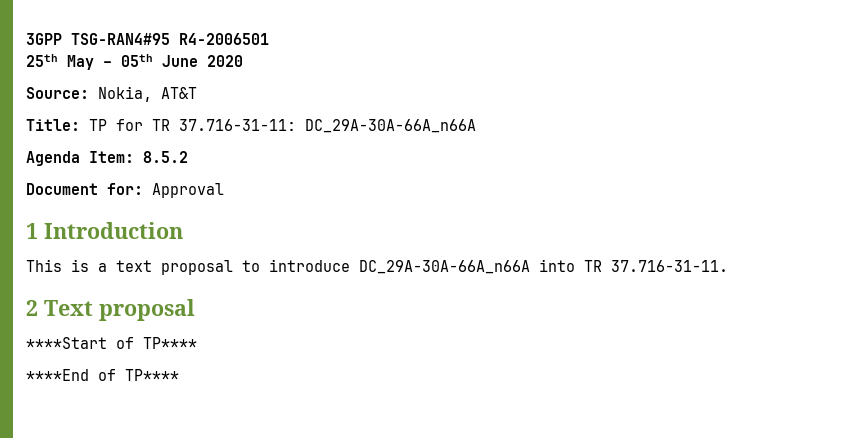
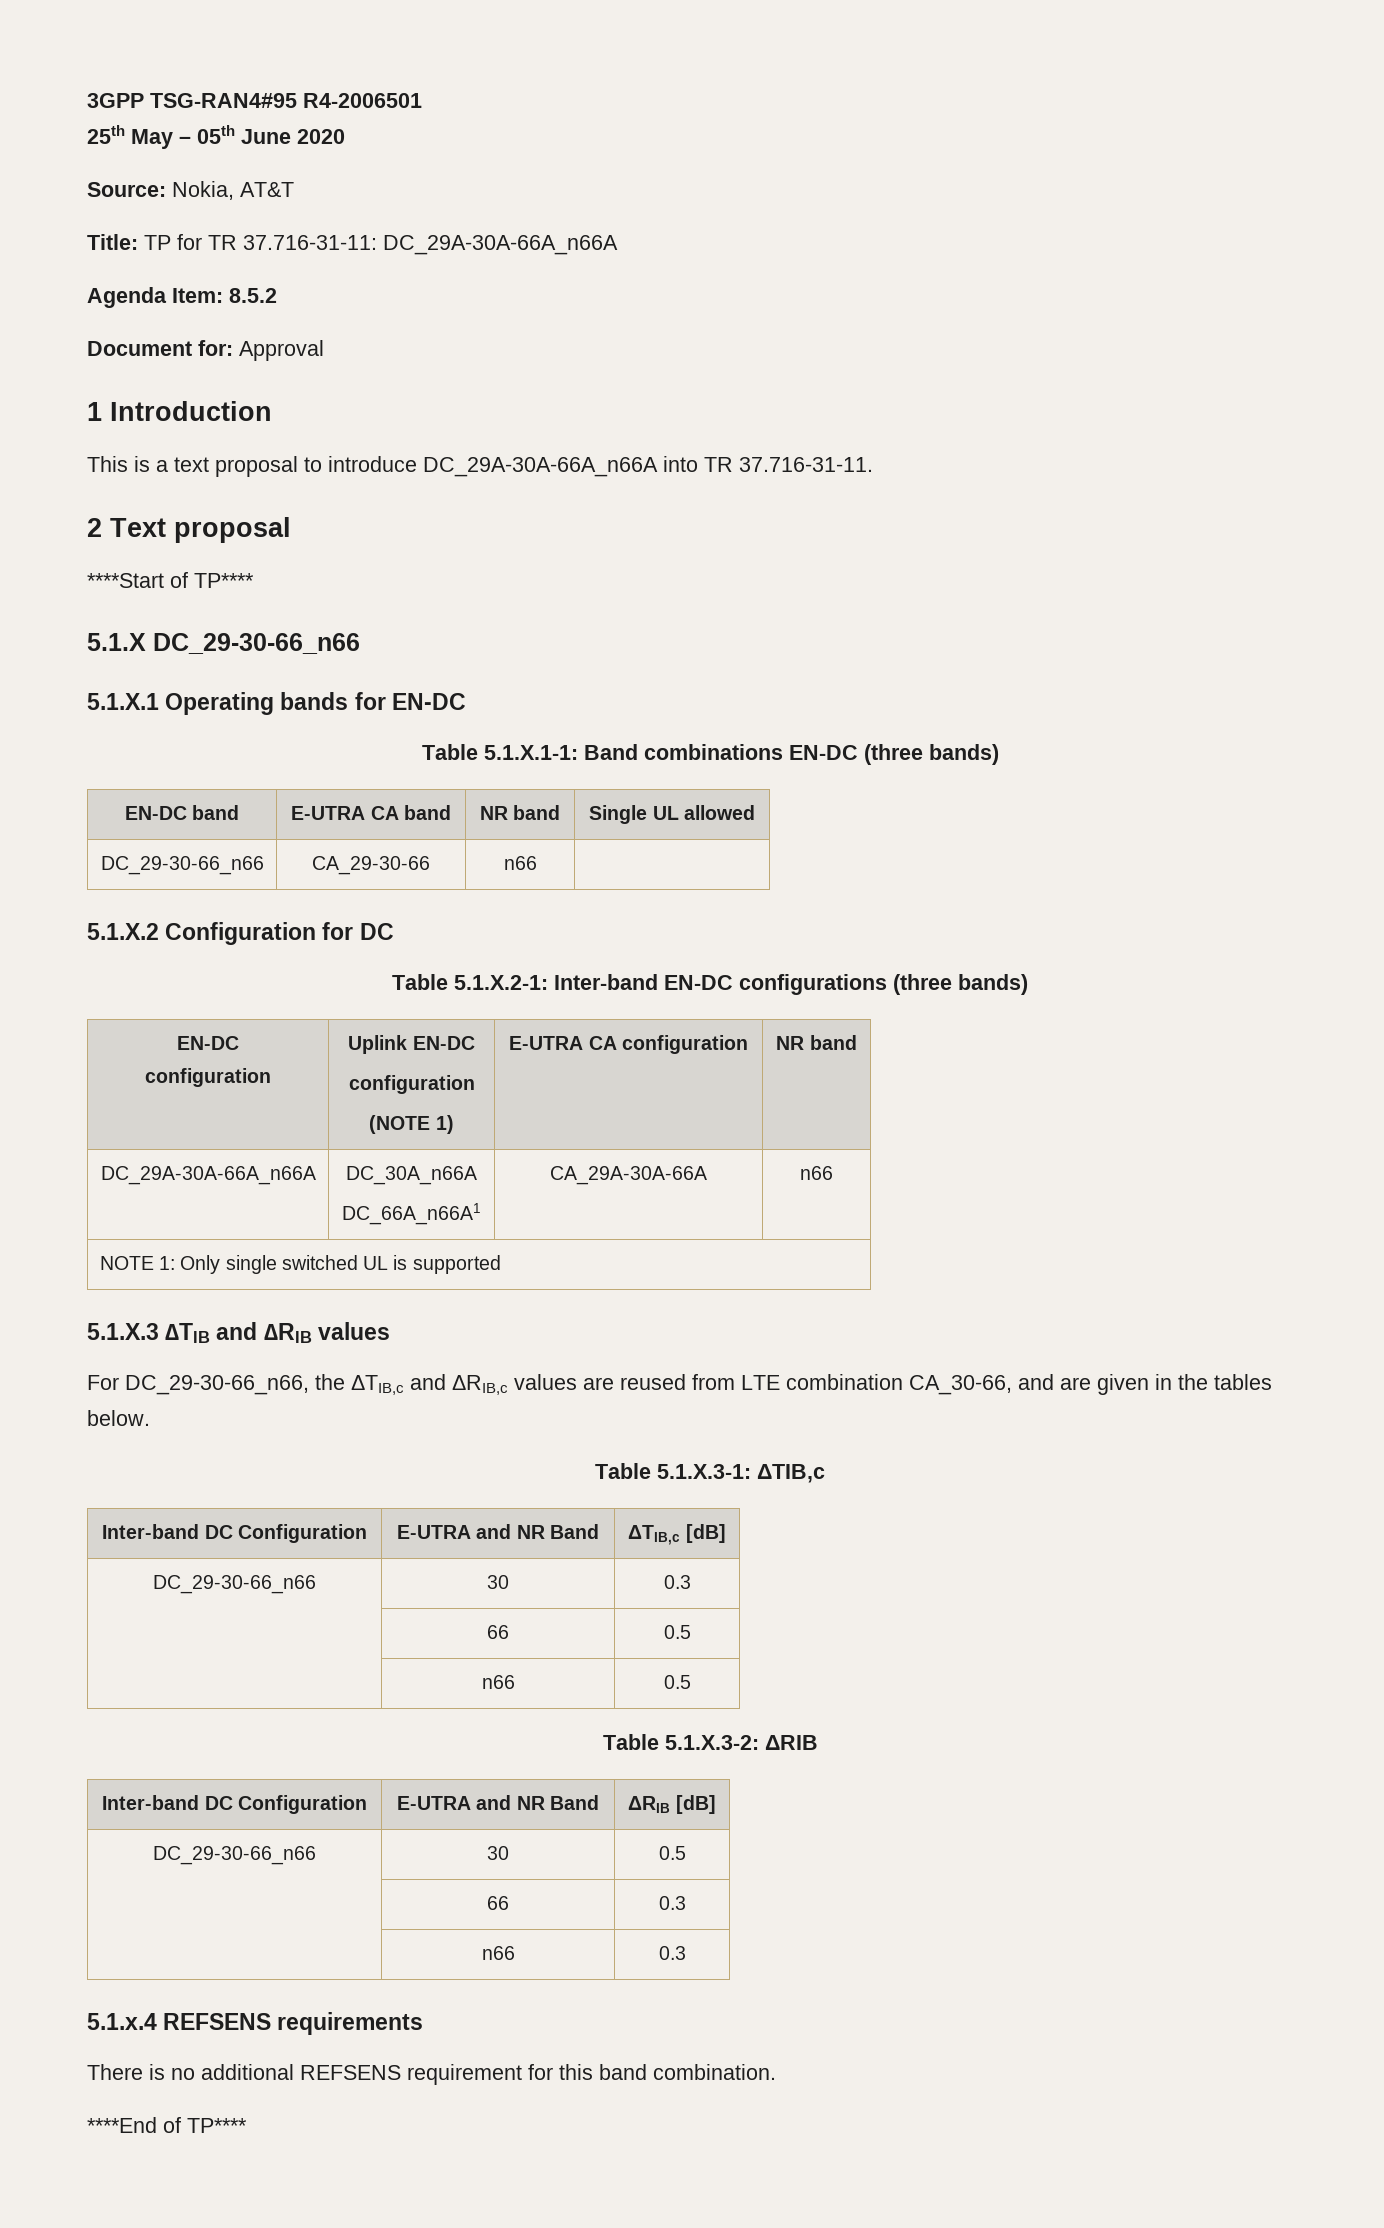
+ 5.1.X DC_29-30-66_n66
+ 5.1.X.1 Operating bands for EN-DC
+ Table 5.1.X.1-1: Band combinations EN-DC (three bands)
+ EN-DC band | E-UTRA CA band | NR band | Single UL allowed
+ DC_29-30-66_n66 | CA_29-30-66 | n66 |
+ 5.1.X.2 Configuration for DC
+ Table 5.1.X.2-1: Inter-band EN-DC configurations (three bands)
+ EN-DC
+ configuration | Uplink EN-DC
+ configuration
+ (NOTE 1) | E-UTRA CA configuration | NR band
+ DC_29A-30A-66A_n66A | DC_30A_n66A
+ DC_66A_n66A1 | CA_29A-30A-66A | n66
+ NOTE 1: Only single switched UL is supported
+ 5.1.X.3 ∆TIB and ∆RIB values
+ For DC_29-30-66_n66, the ΔTIB,c and ΔRIB,c values are reused from LTE combination CA_30-66, and are given in the tables below.
+ Table 5.1.X.3-1: ΔTIB,c
+ Inter-band DC Configuration | E-UTRA and NR Band | ΔTIB,c [dB]
+ DC_29-30-66_n66 | 30 | 0.3
+ | 66 | 0.5
+ | n66 | 0.5
+ Table 5.1.X.3-2: ΔRIB
+ Inter-band DC Configuration | E-UTRA and NR Band | ΔRIB [dB]
+ DC_29-30-66_n66 | 30 | 0.5
+ | 66 | 0.3
+ | n66 | 0.3
+ 5.1.x.4 REFSENS requirements
+ There is no additional REFSENS requirement for this band combination.

